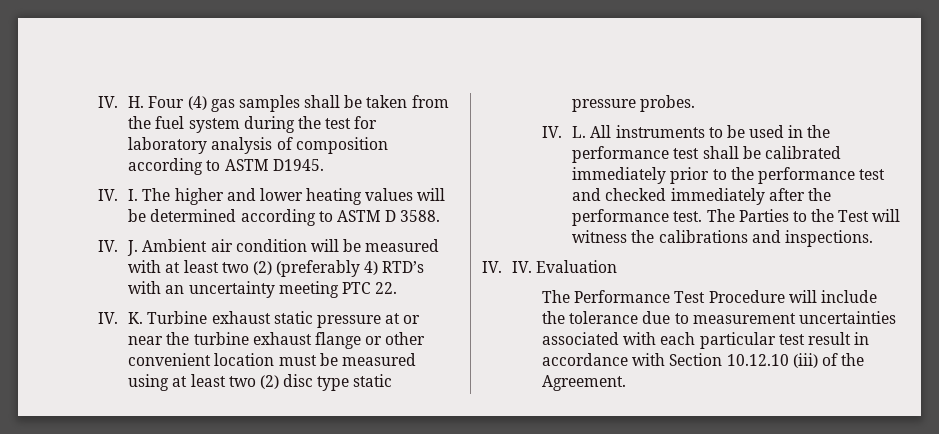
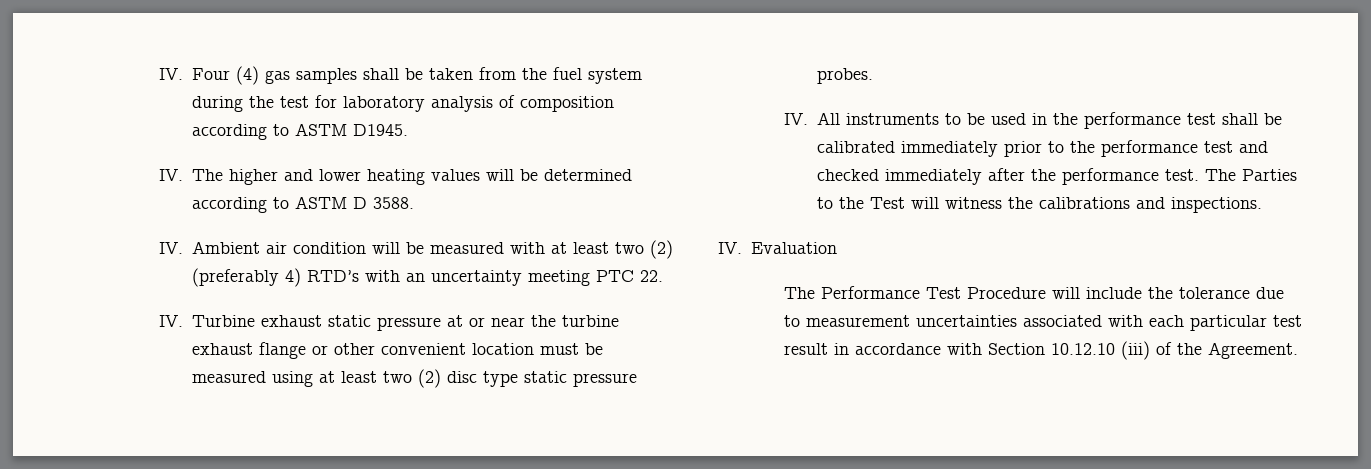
- IV. H. Four (4) gas samples shall be taken from the fuel system during the test for laboratory analysis of composition according to ASTM D1945.
+ IV. Four (4) gas samples shall be taken from the fuel system during the test for laboratory analysis of composition according to ASTM D1945.
- IV. I. The higher and lower heating values will be determined according to ASTM D 3588.
+ IV. The higher and lower heating values will be determined according to ASTM D 3588.
- IV. J. Ambient air condition will be measured with at least two (2) (preferably 4) RTD’s with an uncertainty meeting PTC 22.
+ IV. Ambient air condition will be measured with at least two (2) (preferably 4) RTD’s with an uncertainty meeting PTC 22.
- IV. K. Turbine exhaust static pressure at or near the turbine exhaust flange or other convenient location must be measured using at least two (2) disc type static pressure probes.
+ IV. Turbine exhaust static pressure at or near the turbine exhaust flange or other convenient location must be measured using at least two (2) disc type static pressure probes.
- IV. L. All instruments to be used in the performance test shall be calibrated immediately prior to the performance test and checked immediately after the performance test.
+ IV. All instruments to be used in the performance test shall be calibrated immediately prior to the performance test and checked immediately after the performance test.
- IV. IV. Evaluation
+ IV. Evaluation

